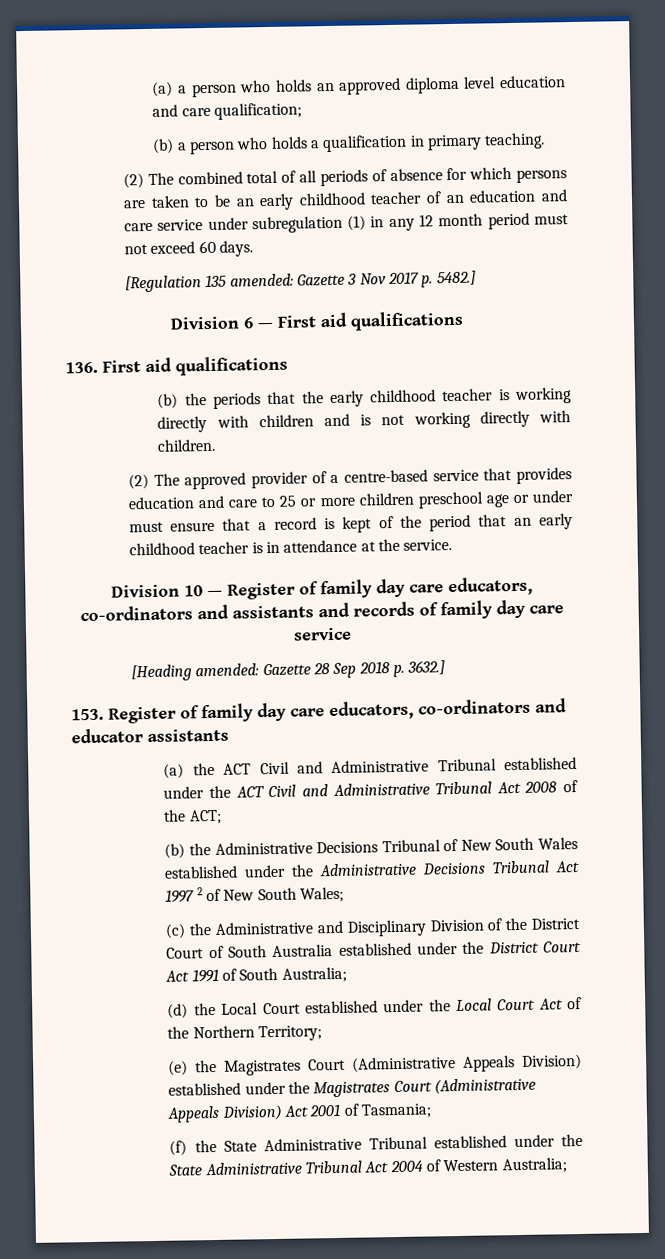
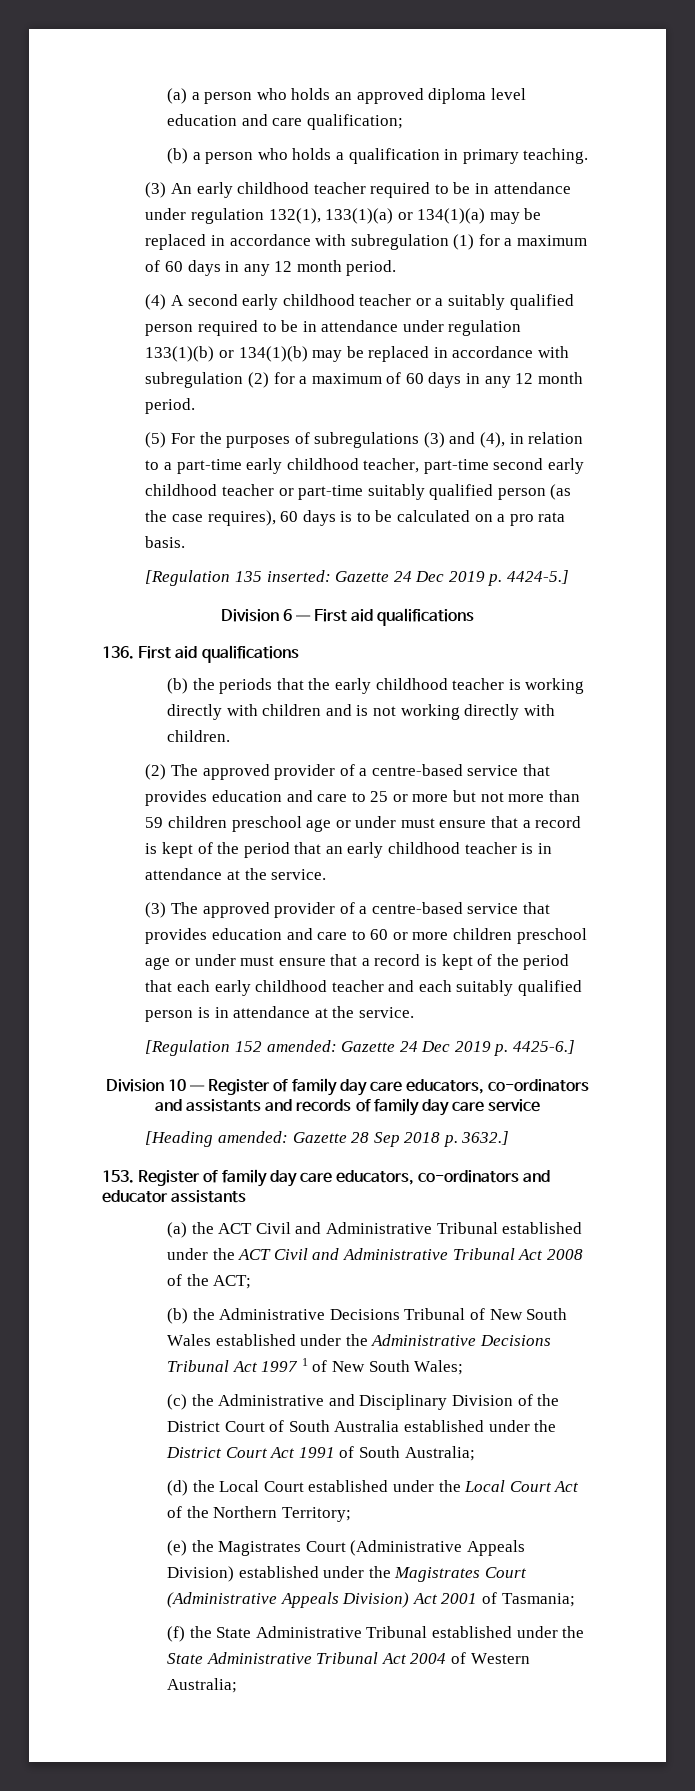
- (2) The combined total of all periods of absence for which persons are taken to be an early childhood teacher of an education and care service under subregulation (1) in any 12 month period must not exceed 60 days.
- [Regulation 135 amended: Gazette 3 Nov 2017 p. 5482.]
+ (3) An early childhood teacher required to be in attendance under regulation 132(1), 133(1)(a) or 134(1)(a) may be replaced in accordance with subregulation (1) for a maximum of 60 days in any 12 month period.
+ (4) A second early childhood teacher or a suitably qualified person required to be in attendance under regulation 133(1)(b) or 134(1)(b) may be replaced in accordance with subregulation (2) for a maximum of 60 days in any 12 month period.
+ (5) For the purposes of subregulations (3) and (4), in relation to a part-time early childhood teacher, part-time second early childhood teacher or part-time suitably qualified person (as the case requires), 60 days is to be calculated on a pro rata basis.
+ [Regulation 135 inserted: Gazette 24 Dec 2019 p. 4424-5.]
- (2) The approved provider of a centre-based service that provides education and care to 25 or more children preschool age or under must ensure that a record is kept of the period that an early childhood teacher is in attendance at the service.
+ (2) The approved provider of a centre-based service that provides education and care to 25 or more but not more than 59 children preschool age or under must ensure that a record is kept of the period that an early childhood teacher is in attendance at the service.
+ (3) The approved provider of a centre-based service that provides education and care to 60 or more children preschool age or under must ensure that a record is kept of the period that each early childhood teacher and each suitably qualified person is in attendance at the service.
+ [Regulation 152 amended: Gazette 24 Dec 2019 p. 4425-6.]
- (b) the Administrative Decisions Tribunal of New South Wales established under the Administrative Decisions Tribunal Act 1997 2 of New South Wales;
+ (b) the Administrative Decisions Tribunal of New South Wales established under the Administrative Decisions Tribunal Act 1997 1 of New South Wales;

